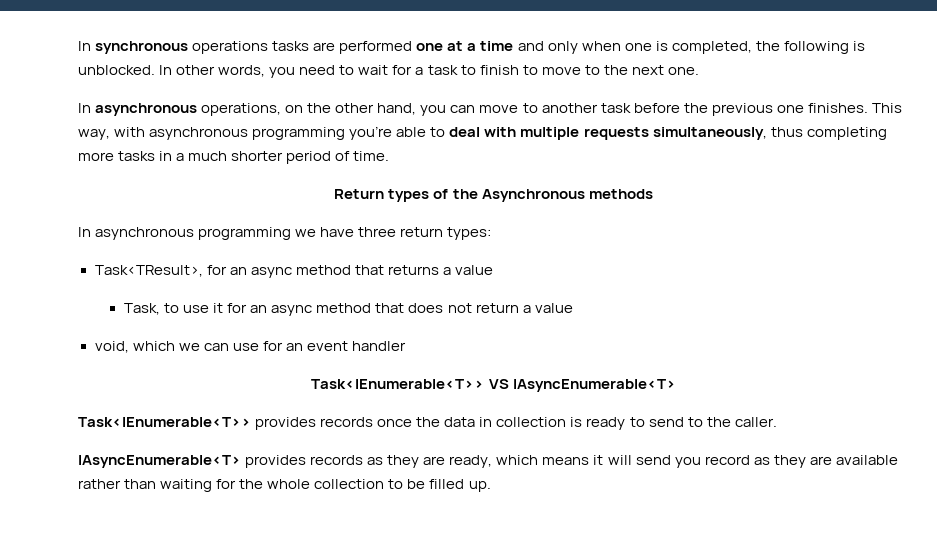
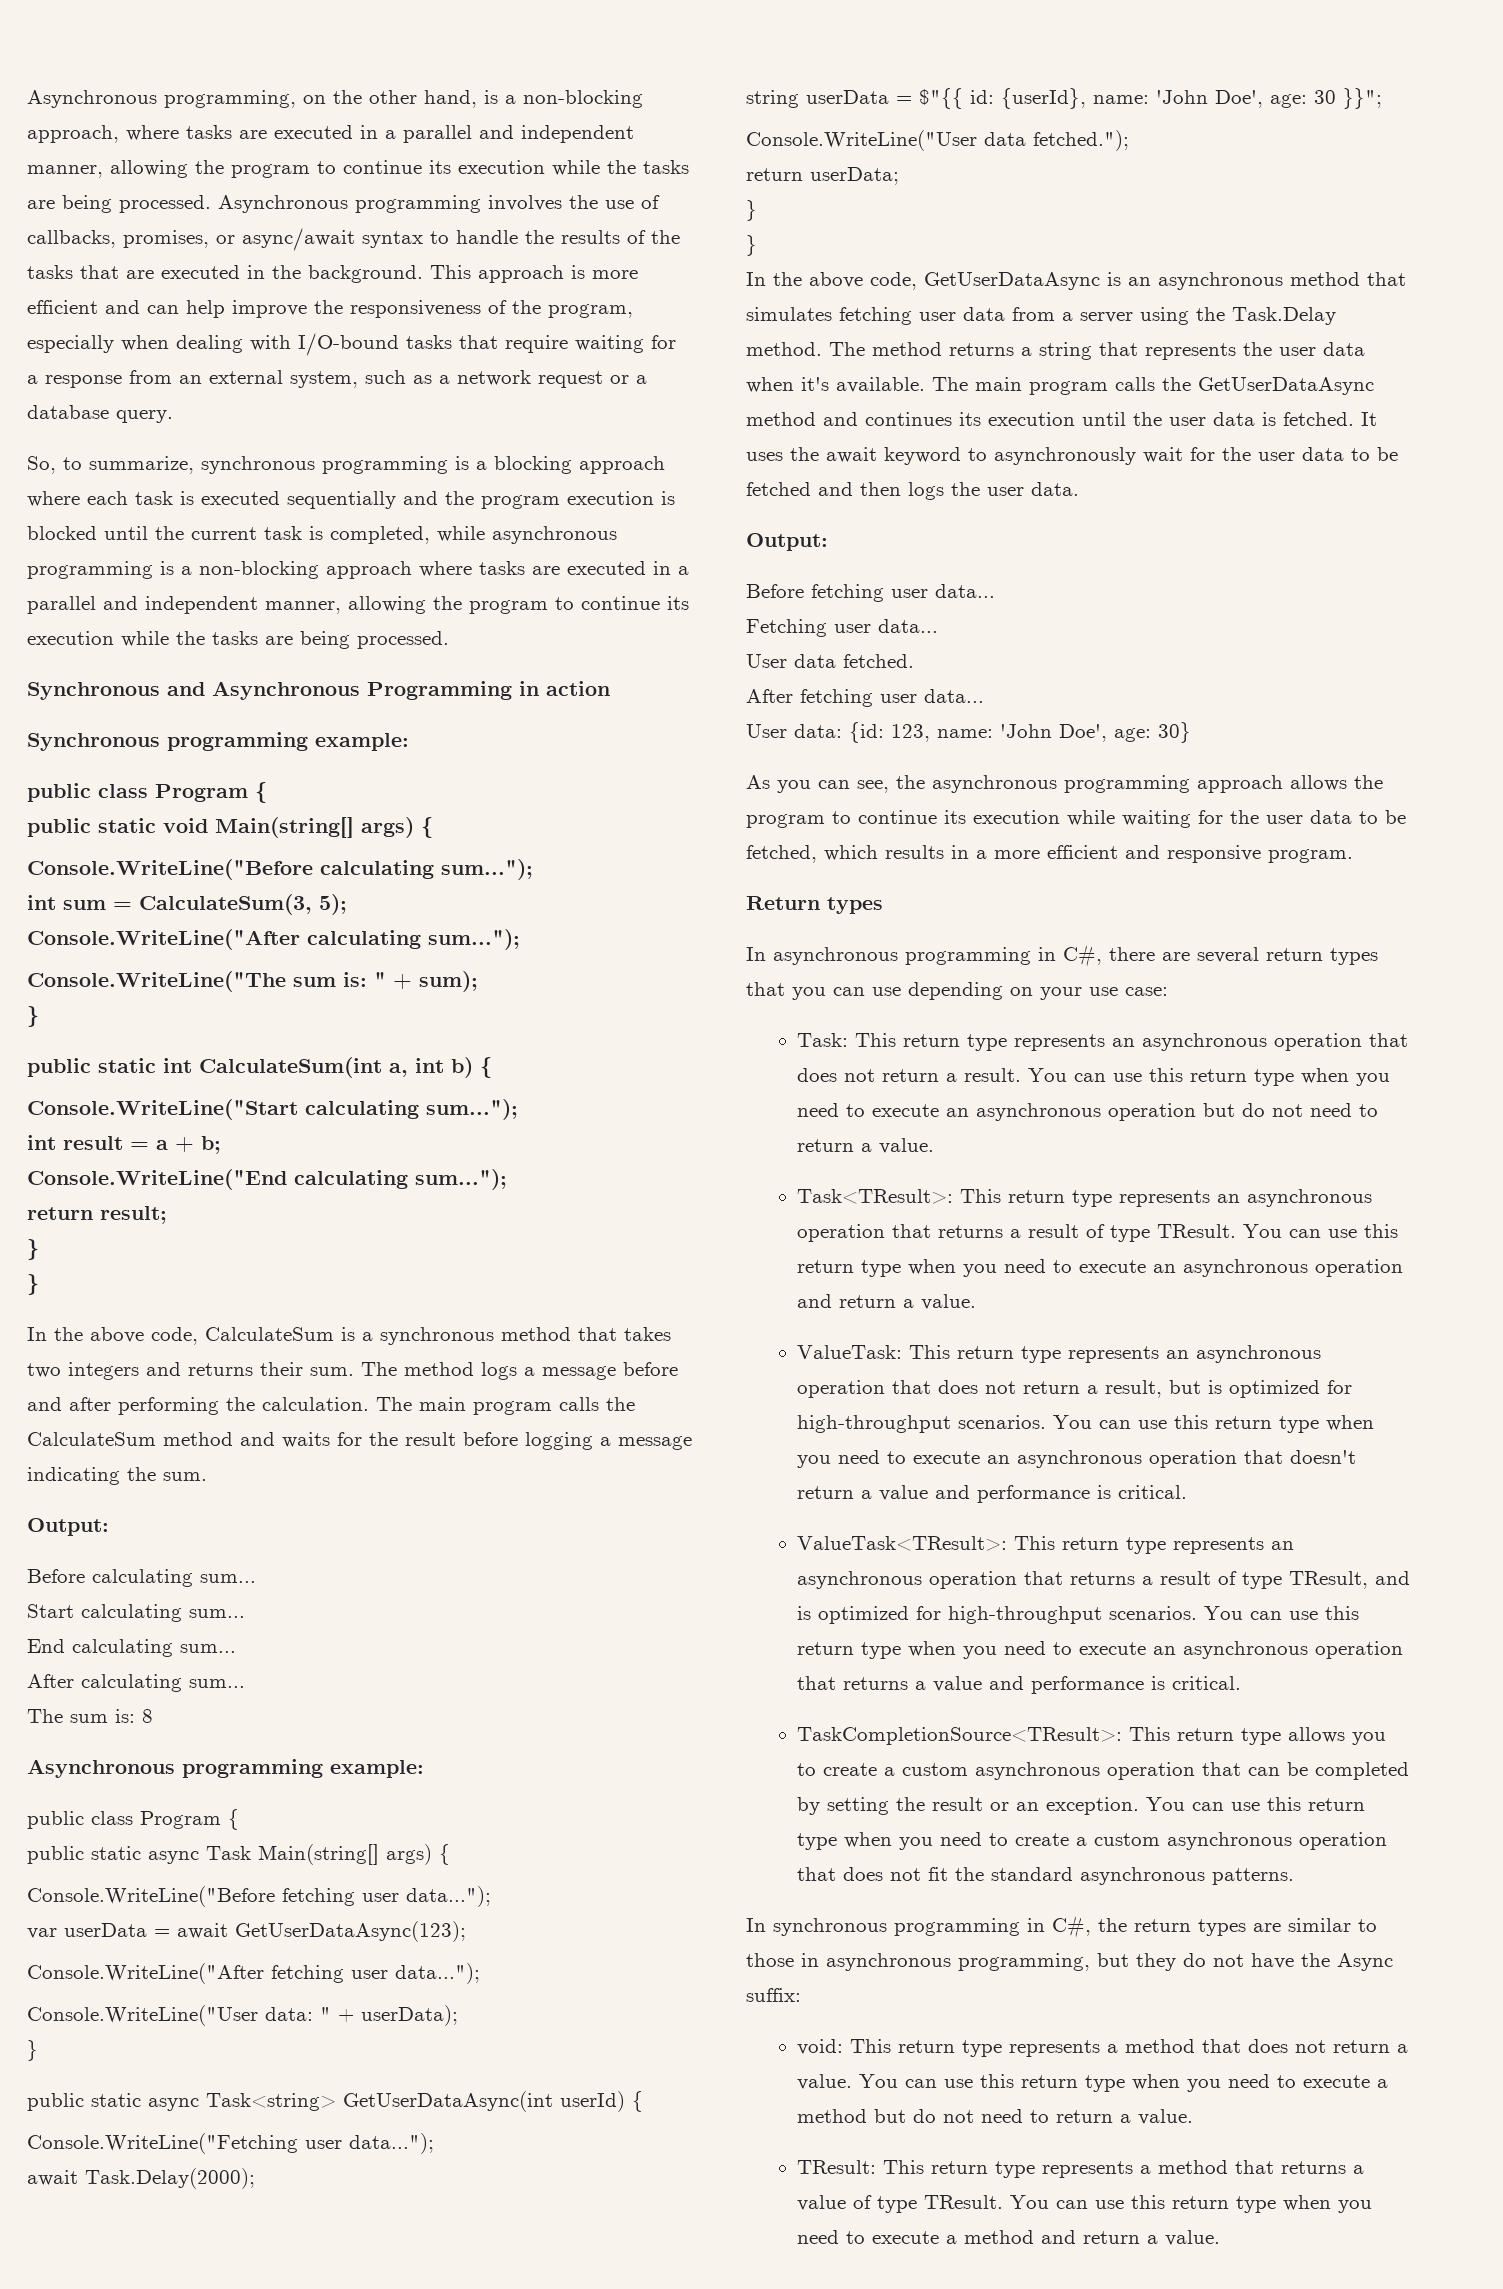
- In synchronous operations tasks are performed one at a time and only when one is completed, the following is unblocked. In other words, you need to wait for a task to finish to move to the next one.
- In asynchronous operations, on the other hand, you can move to another task before the previous one finishes. This way, with asynchronous programming you’re able to deal with multiple requests simultaneously, thus completing more tasks in a much shorter period of time.
- Return types of the Asynchronous methods
- In asynchronous programming we have three return types:
- Task<TResult>, for an async method that returns a value
- Task, to use it for an async method that does not return a value
- void, which we can use for an event handler
- Task<IEnumerable<T>> VS IAsyncEnumerable<T>
- Task<IEnumerable<T>> provides records once the data in collection is ready to send to the caller.
- IAsyncEnumerable<T> provides records as they are ready, which means it will send you record as they are available rather than waiting for the whole collection to be filled up.
+ Asynchronous programming, on the other hand, is a non-blocking approach, where tasks are executed in a parallel and independent manner, allowing the program to continue its execution while the tasks are being processed. Asynchronous programming involves the use of callbacks, promises, or async/await syntax to handle the results of the tasks that are executed in the background. This approach is more efficient and can help improve the responsiveness of the program, especially when dealing with I/O-bound tasks that require waiting for a response from an external system, such as a network request or a database query.
+ So, to summarize, synchronous programming is a blocking approach where each task is executed sequentially and the program execution is blocked until the current task is completed, while asynchronous programming is a non-blocking approach where tasks are executed in a parallel and independent manner, allowing the program to continue its execution while the tasks are being processed.
+ Synchronous and Asynchronous Programming in action
+ Synchronous programming example:
+ public class Program {
+ public static void Main(string[] args) {
+ Console.WriteLine("Before calculating sum...");
+ int sum = CalculateSum(3, 5);
+ Console.WriteLine("After calculating sum...");
+ Console.WriteLine("The sum is: " + sum);
+ }
+ public static int CalculateSum(int a, int b) {
+ Console.WriteLine("Start calculating sum...");
+ int result = a + b;
+ Console.WriteLine("End calculating sum...");
+ return result;
+ }
+ }
+ In the above code, CalculateSum is a synchronous method that takes two integers and returns their sum. The method logs a message before and after performing the calculation. The main program calls the CalculateSum method and waits for the result before logging a message indicating the sum.
+ Output:
+ Before calculating sum...
+ Start calculating sum...
+ End calculating sum...
+ After calculating sum...
+ The sum is: 8
+ Asynchronous programming example:
+ public class Program {
+ public static async Task Main(string[] args) {
+ Console.WriteLine("Before fetching user data...");
+ var userData = await GetUserDataAsync(123);
+ Console.WriteLine("After fetching user data...");
+ Console.WriteLine("User data: " + userData);
+ }
+ public static async Task<string> GetUserDataAsync(int userId) {
+ Console.WriteLine("Fetching user data...");
+ await Task.Delay(2000);
+ string userData = $"{{ id: {userId}, name: 'John Doe', age: 30 }}";
+ Console.WriteLine("User data fetched.");
+ return userData;
+ }
+ }
+ In the above code, GetUserDataAsync is an asynchronous method that simulates fetching user data from a server using the Task.Delay method. The method returns a string that represents the user data when it's available. The main program calls the GetUserDataAsync method and continues its execution until the user data is fetched. It uses the await keyword to asynchronously wait for the user data to be fetched and then logs the user data.
+ Output:
+ Before fetching user data...
+ Fetching user data...
+ User data fetched.
+ After fetching user data...
+ User data: {id: 123, name: 'John Doe', age: 30}
+ As you can see, the asynchronous programming approach allows the program to continue its execution while waiting for the user data to be fetched, which results in a more efficient and responsive program.
+ Return types
+ In asynchronous programming in C#, there are several return types that you can use depending on your use case:
+ Task: This return type represents an asynchronous operation that does not return a result. You can use this return type when you need to execute an asynchronous operation but do not need to return a value.
+ Task<TResult>: This return type represents an asynchronous operation that returns a result of type TResult. You can use this return type when you need to execute an asynchronous operation and return a value.
+ ValueTask: This return type represents an asynchronous operation that does not return a result, but is optimized for high-throughput scenarios. You can use this return type when you need to execute an asynchronous operation that doesn't return a value and performance is critical.
+ ValueTask<TResult>: This return type represents an asynchronous operation that returns a result of type TResult, and is optimized for high-throughput scenarios. You can use this return type when you need to execute an asynchronous operation that returns a value and performance is critical.
+ TaskCompletionSource<TResult>: This return type allows you to create a custom asynchronous operation that can be completed by setting the result or an exception. You can use this return type when you need to create a custom asynchronous operation that does not fit the standard asynchronous patterns.
+ In synchronous programming in C#, the return types are similar to those in asynchronous programming, but they do not have the Async suffix:
+ void: This return type represents a method that does not return a value. You can use this return type when you need to execute a method but do not need to return a value.
+ TResult: This return type represents a method that returns a value of type TResult. You can use this return type when you need to execute a method and return a value.

